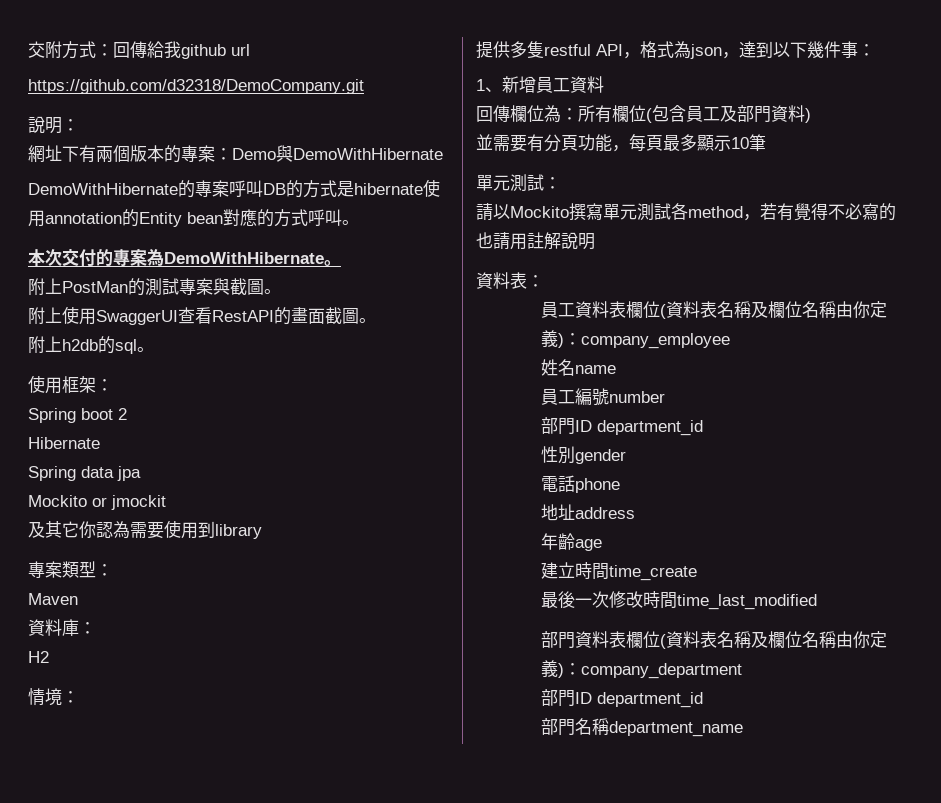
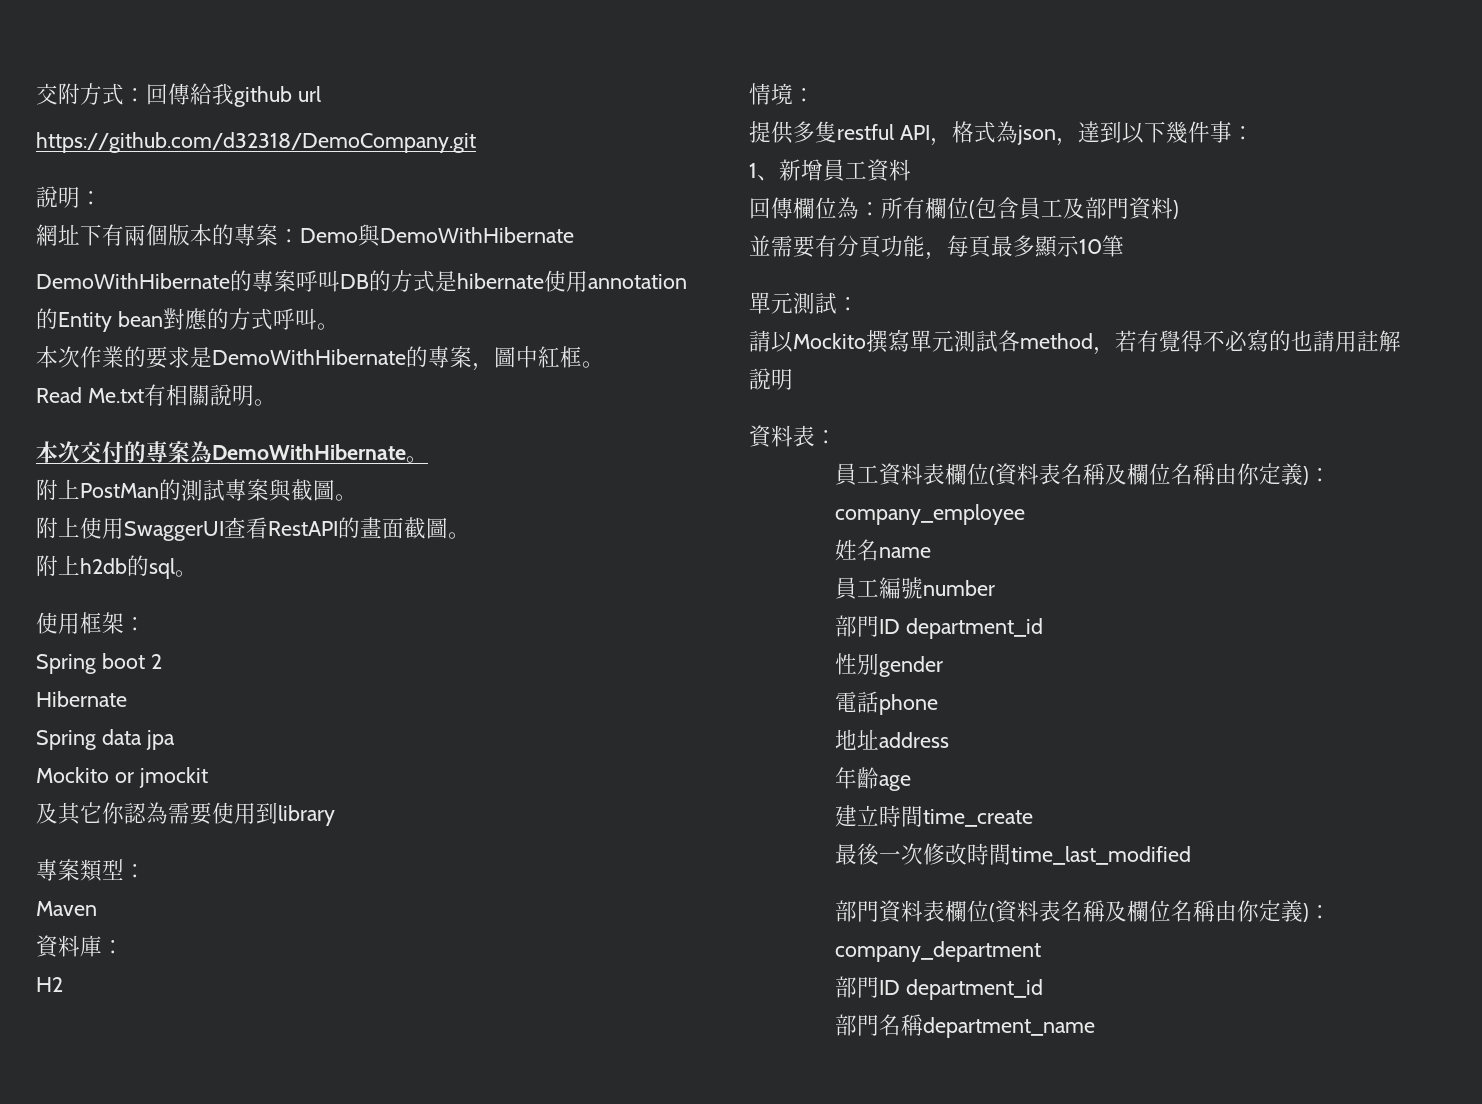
+ 本次作業的要求是DemoWithHibernate的專案，圖中紅框。
+ Read Me.txt有相關說明。

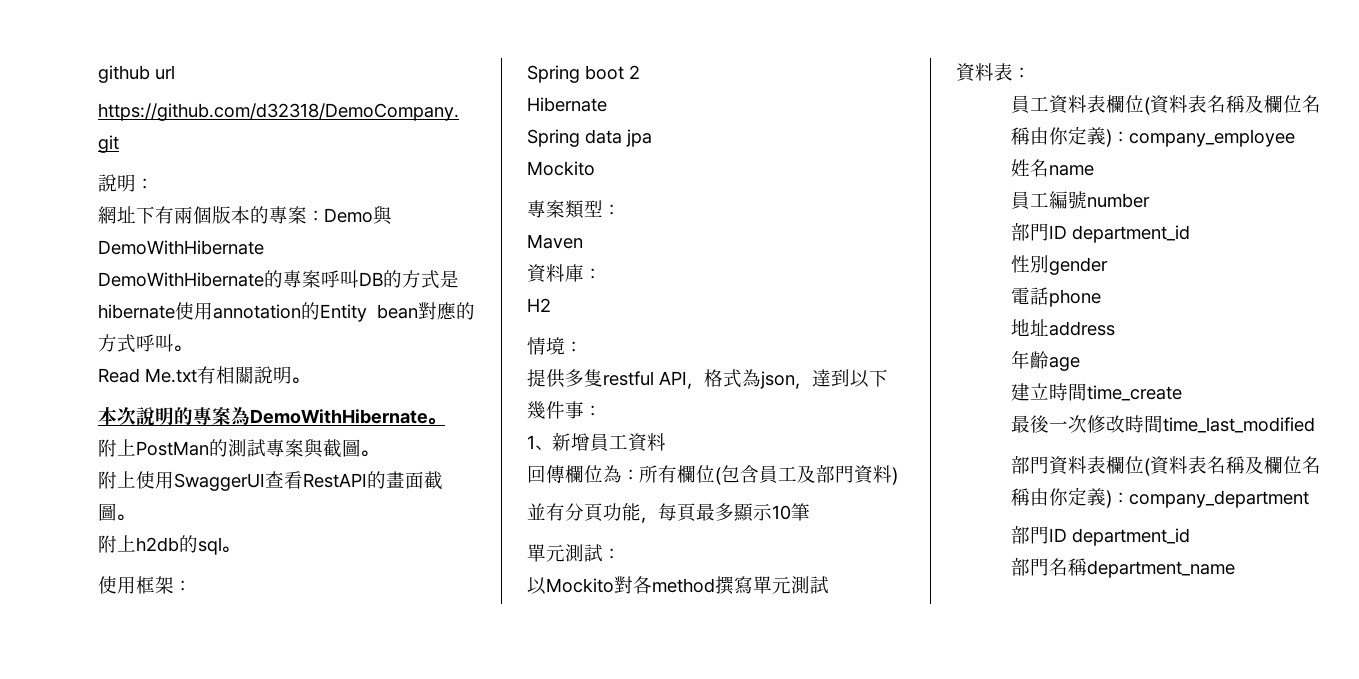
- 交附方式：回傳給我github url
+ github url
- 本次作業的要求是DemoWithHibernate的專案，圖中紅框。
- 本次交付的專案為DemoWithHibernate。
+ 本次說明的專案為DemoWithHibernate。
  Spring data jpa
- Mockito or jmockit
- 及其它你認為需要使用到library
+ Mockito
- 並需要有分頁功能，每頁最多顯示10筆
+ 並有分頁功能，每頁最多顯示10筆
- 請以Mockito撰寫單元測試各method，若有覺得不必寫的也請用註解說明
+ 以Mockito對各method撰寫單元測試

